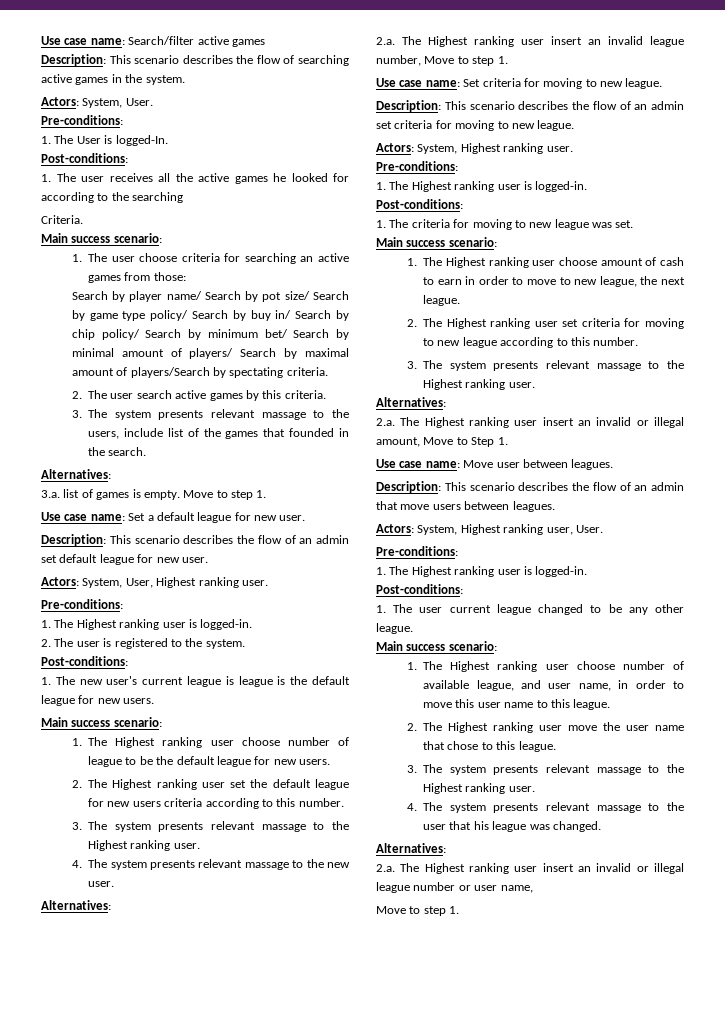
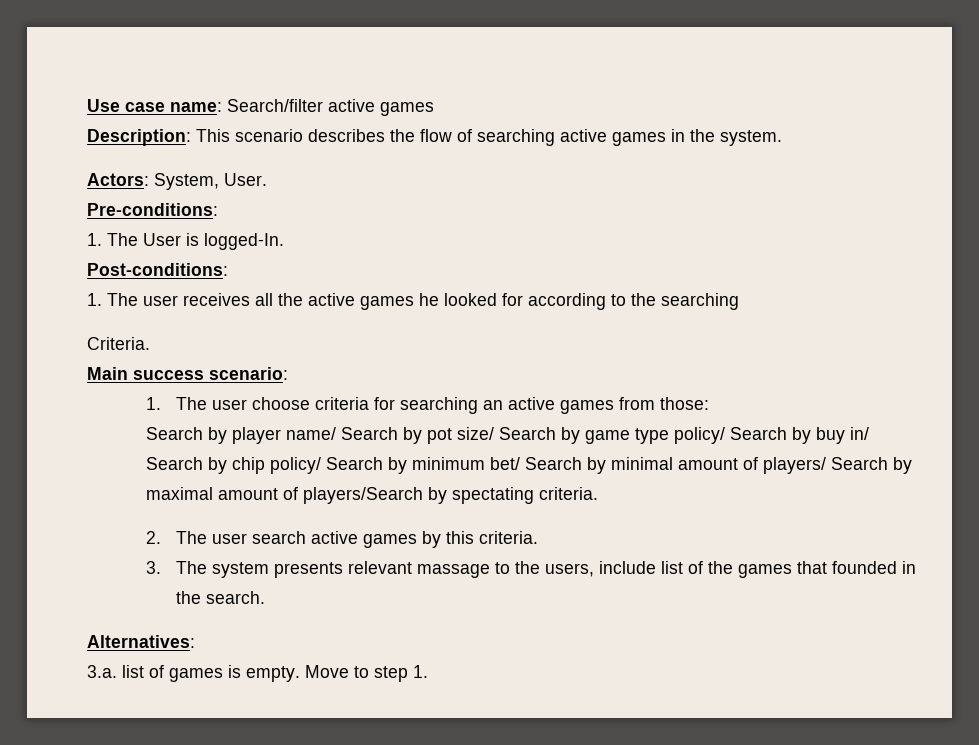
- Use case name: Set a default league for new user.
- Description: This scenario describes the flow of an admin set default league for new user.
- Actors: System, User, Highest ranking user.
- Pre-conditions:
- 1. The Highest ranking user is logged-in.
- 2. The user is registered to the system.
- Post-conditions:
- 1. The new user's current league is league is the default league for new users.
- Main success scenario:
- 1. The Highest ranking user choose number of league to be the default league for new users.
- 2. The Highest ranking user set the default league for new users criteria according to this number.
- 3. The system presents relevant massage to the Highest ranking user.
- 4. The system presents relevant massage to the new user.
- Alternatives:
- 2.a. The Highest ranking user insert an invalid league number, Move to step 1.
- Use case name: Set criteria for moving to new league.
- Description: This scenario describes the flow of an admin set criteria for moving to new league.
- Actors: System, Highest ranking user.
- Pre-conditions:
- 1. The Highest ranking user is logged-in.
- Post-conditions:
- 1. The criteria for moving to new league was set.
- Main success scenario:
- 1. The Highest ranking user choose amount of cash to earn in order to move to new league, the next league.
- 2. The Highest ranking user set criteria for moving to new league according to this number.
- 3. The system presents relevant massage to the Highest ranking user.
- Alternatives:
- 2.a. The Highest ranking user insert an invalid or illegal amount, Move to Step 1.
- Use case name: Move user between leagues.
- Description: This scenario describes the flow of an admin that move users between leagues.
- Actors: System, Highest ranking user, User.
- Pre-conditions:
- 1. The Highest ranking user is logged-in.
- Post-conditions:
- 1. The user current league changed to be any other league.
- Main success scenario:
- 1. The Highest ranking user choose number of available league, and user name, in order to move this user name to this league.
- 2. The Highest ranking user move the user name that chose to this league.
- 3. The system presents relevant massage to the Highest ranking user.
- 4. The system presents relevant massage to the user that his league was changed.
- Alternatives:
- 2.a. The Highest ranking user insert an invalid or illegal league number or user name,
- Move to step 1.

